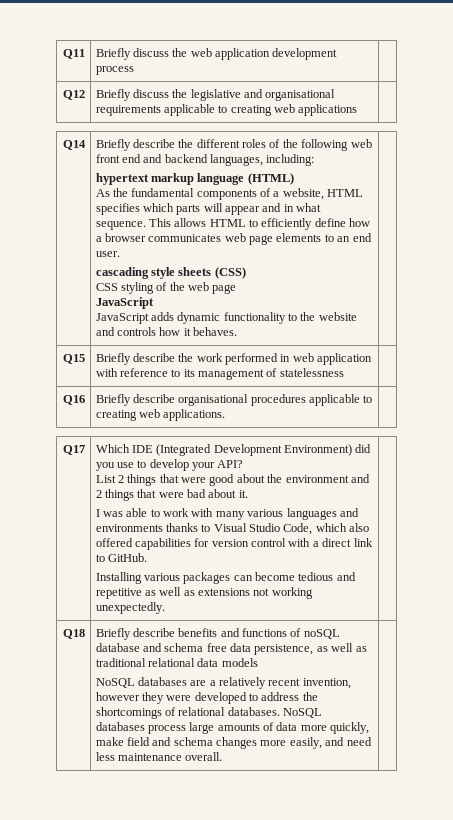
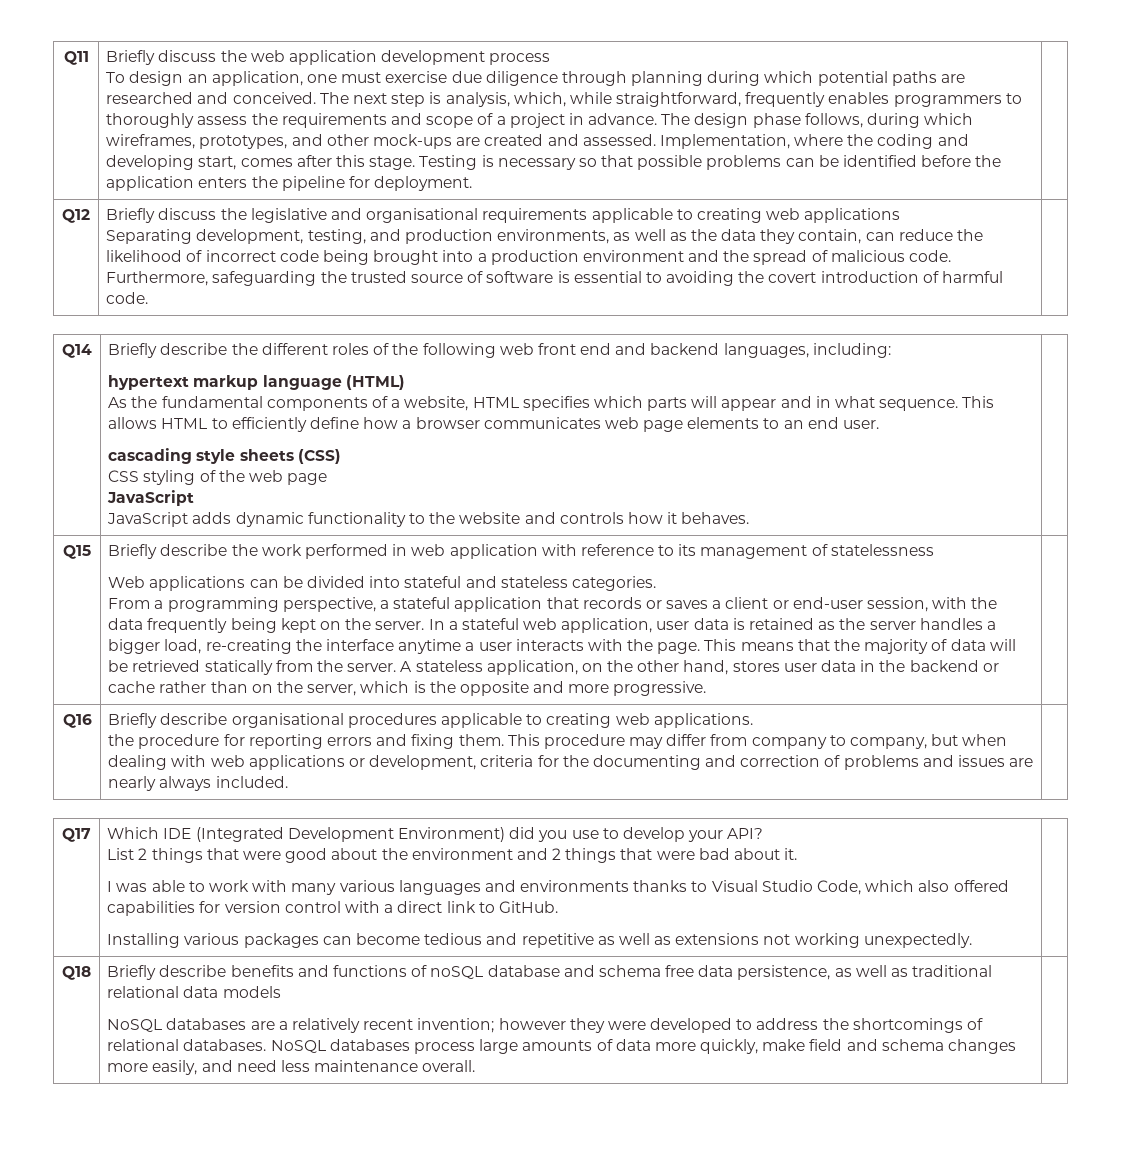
+ To design an application, one must exercise due diligence through planning during which potential paths are researched and conceived. The next step is analysis, which, while straightforward, frequently enables programmers to thoroughly assess the requirements and scope of a project in advance. The design phase follows, during which wireframes, prototypes, and other mock-ups are created and assessed. Implementation, where the coding and developing start, comes after this stage. Testing is necessary so that possible problems can be identified before the application enters the pipeline for deployment.
+ Separating development, testing, and production environments, as well as the data they contain, can reduce the likelihood of incorrect code being brought into a production environment and the spread of malicious code. Furthermore, safeguarding the trusted source of software is essential to avoiding the covert introduction of harmful code.
+ Web applications can be divided into stateful and stateless categories.
+ From a programming perspective, a stateful application that records or saves a client or end-user session, with the data frequently being kept on the server. In a stateful web application, user data is retained as the server handles a bigger load, re-creating the interface anytime a user interacts with the page. This means that the majority of data will be retrieved statically from the server. A stateless application, on the other hand, stores user data in the backend or cache rather than on the server, which is the opposite and more progressive.
+ the procedure for reporting errors and fixing them. This procedure may differ from company to company, but when dealing with web applications or development, criteria for the documenting and correction of problems and issues are nearly always included.
- NoSQL databases are a relatively recent invention, however they were developed to address the shortcomings of relational databases.
+ NoSQL databases are a relatively recent invention; however they were developed to address the shortcomings of relational databases.

